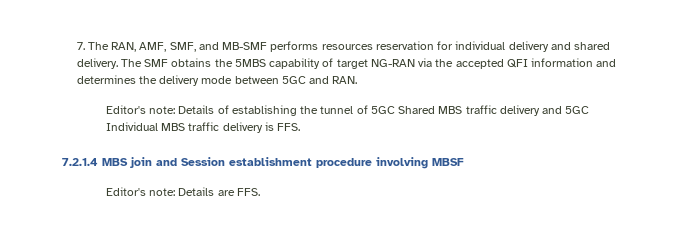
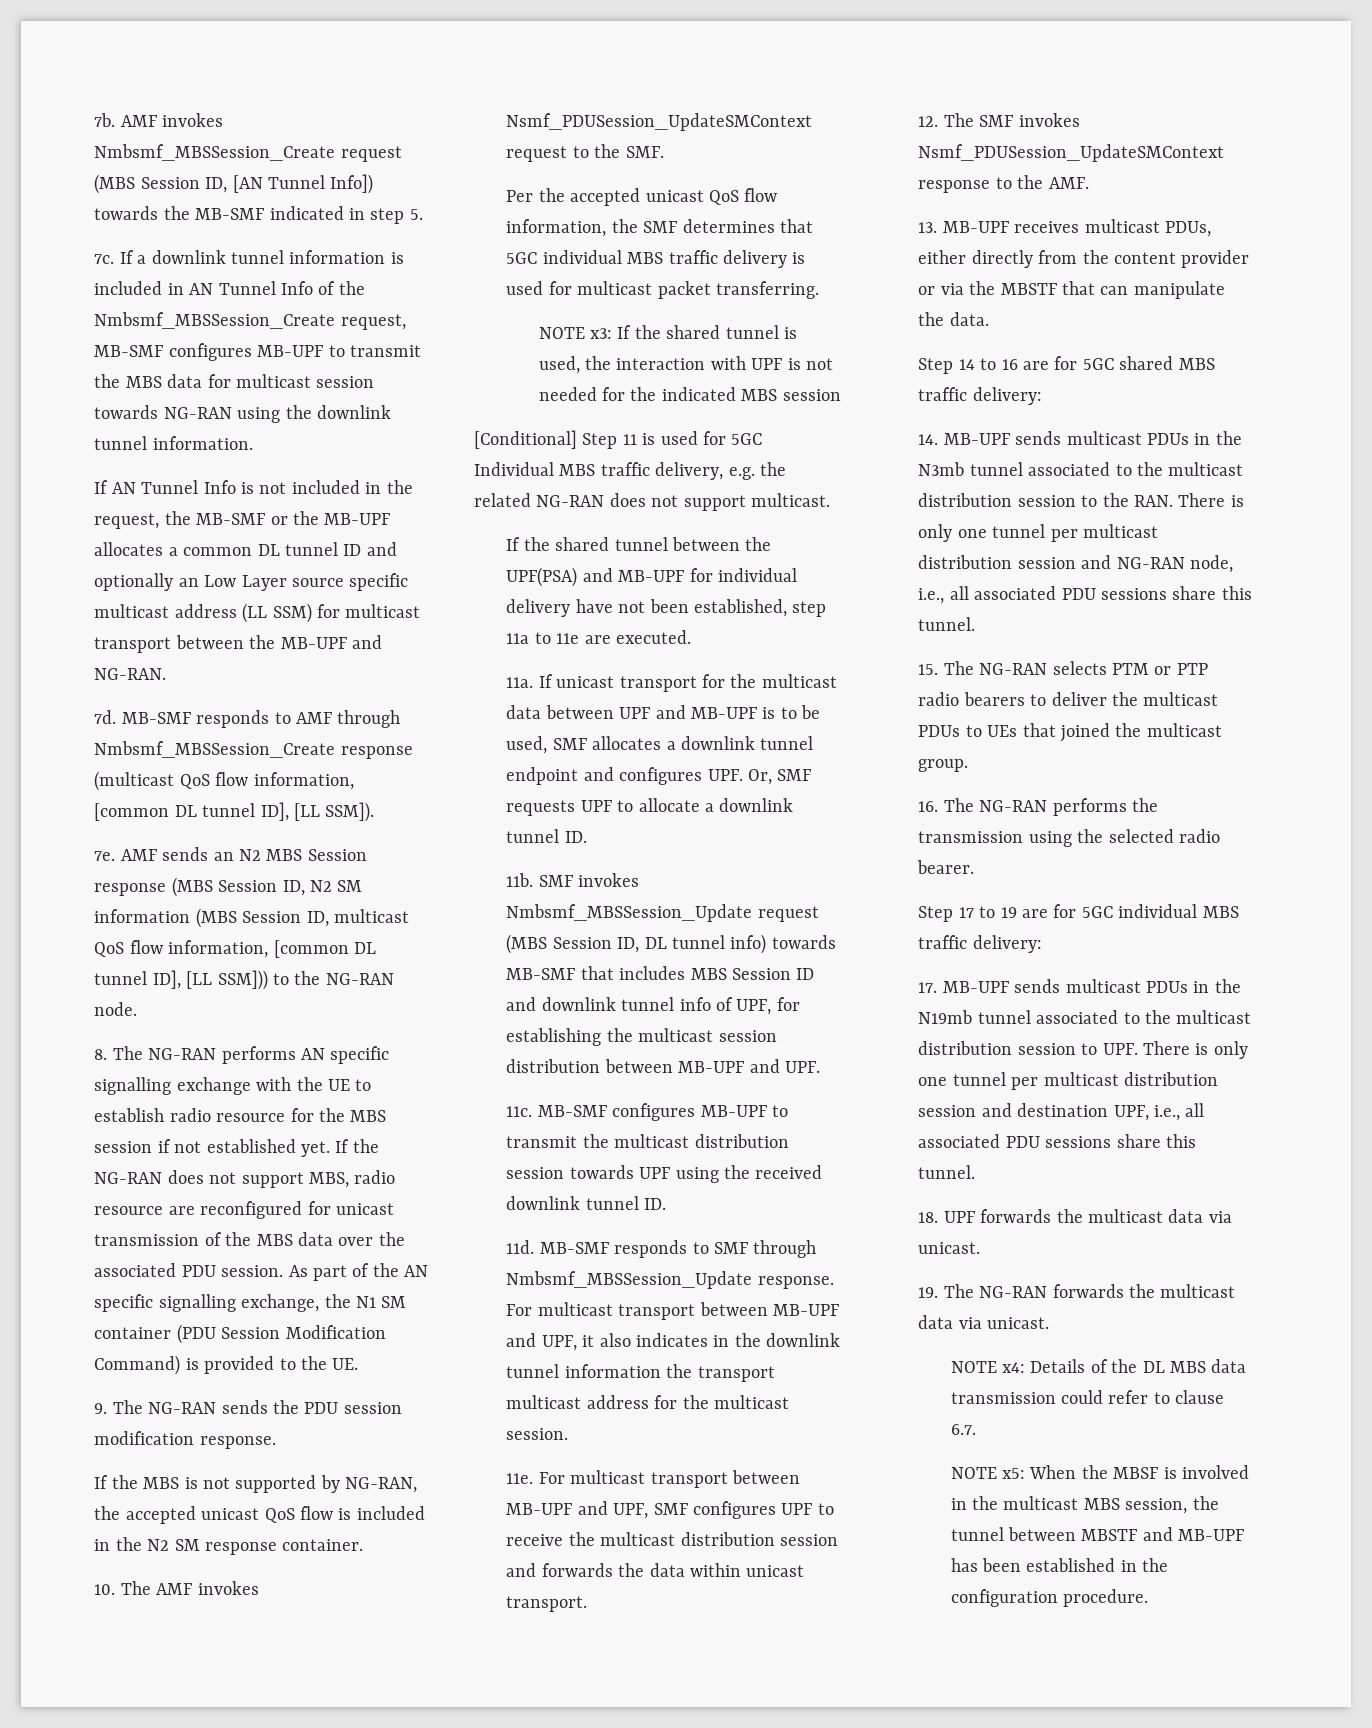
- 7. The RAN, AMF, SMF, and MB-SMF performs resources reservation for individual delivery and shared delivery. The SMF obtains the 5MBS capability of target NG-RAN via the accepted QFI information and determines the delivery mode between 5GC and RAN.
- Editor's note: Details of establishing the tunnel of 5GC Shared MBS traffic delivery and 5GC Individual MBS traffic delivery is FFS.
- 7.2.1.4 MBS join and Session establishment procedure involving MBSF
- Editor's note: Details are FFS.
+ 7b. AMF invokes Nmbsmf_MBSSession_Create request (MBS Session ID, [AN Tunnel Info]) towards the MB-SMF indicated in step 5.
+ 7c. If a downlink tunnel information is included in AN Tunnel Info of the Nmbsmf_MBSSession_Create request, MB-SMF configures MB-UPF to transmit the MBS data for multicast session towards NG-RAN using the downlink tunnel information.
+ If AN Tunnel Info is not included in the request, the MB-SMF or the MB-UPF allocates a common DL tunnel ID and optionally an Low Layer source specific multicast address (LL SSM) for multicast transport between the MB-UPF and NG-RAN.
+ 7d. MB-SMF responds to AMF through Nmbsmf_MBSSession_Create response (multicast QoS flow information, [common DL tunnel ID], [LL SSM]).
+ 7e. AMF sends an N2 MBS Session response (MBS Session ID, N2 SM information (MBS Session ID, multicast QoS flow information, [common DL tunnel ID], [LL SSM])) to the NG-RAN node.
+ 8. The NG-RAN performs AN specific signalling exchange with the UE to establish radio resource for the MBS session if not established yet. If the NG-RAN does not support MBS, radio resource are reconfigured for unicast transmission of the MBS data over the associated PDU session. As part of the AN specific signalling exchange, the N1 SM container (PDU Session Modification Command) is provided to the UE.
+ 9. The NG-RAN sends the PDU session modification response.
+ If the MBS is not supported by NG-RAN, the accepted unicast QoS flow is included in the N2 SM response container.
+ 10. The AMF invokes Nsmf_PDUSession_UpdateSMContext request to the SMF.
+ Per the accepted unicast QoS flow information, the SMF determines that 5GC individual MBS traffic delivery is used for multicast packet transferring.
+ NOTE x3: If the shared tunnel is used, the interaction with UPF is not needed for the indicated MBS session
+ [Conditional] Step 11 is used for 5GC Individual MBS traffic delivery, e.g. the related NG-RAN does not support multicast.
+ If the shared tunnel between the UPF(PSA) and MB-UPF for individual delivery have not been established, step 11a to 11e are executed.
+ 11a. If unicast transport for the multicast data between UPF and MB-UPF is to be used, SMF allocates a downlink tunnel endpoint and configures UPF. Or, SMF requests UPF to allocate a downlink tunnel ID.
+ 11b. SMF invokes Nmbsmf_MBSSession_Update request (MBS Session ID, DL tunnel info) towards MB-SMF that includes MBS Session ID and downlink tunnel info of UPF, for establishing the multicast session distribution between MB-UPF and UPF.
+ 11c. MB-SMF configures MB-UPF to transmit the multicast distribution session towards UPF using the received downlink tunnel ID.
+ 11d. MB-SMF responds to SMF through Nmbsmf_MBSSession_Update response. For multicast transport between MB-UPF and UPF, it also indicates in the downlink tunnel information the transport multicast address for the multicast session.
+ 11e. For multicast transport between MB-UPF and UPF, SMF configures UPF to receive the multicast distribution session and forwards the data within unicast transport.
+ 12. The SMF invokes Nsmf_PDUSession_UpdateSMContext response to the AMF.
+ 13. MB-UPF receives multicast PDUs, either directly from the content provider or via the MBSTF that can manipulate the data.
+ Step 14 to 16 are for 5GC shared MBS traffic delivery:
+ 14. MB-UPF sends multicast PDUs in the N3mb tunnel associated to the multicast distribution session to the RAN. There is only one tunnel per multicast distribution session and NG-RAN node, i.e., all associated PDU sessions share this tunnel.
+ 15. The NG-RAN selects PTM or PTP radio bearers to deliver the multicast PDUs to UEs that joined the multicast group.
+ 16. The NG-RAN performs the transmission using the selected radio bearer.
+ Step 17 to 19 are for 5GC individual MBS traffic delivery:
+ 17. MB-UPF sends multicast PDUs in the N19mb tunnel associated to the multicast distribution session to UPF. There is only one tunnel per multicast distribution session and destination UPF, i.e., all associated PDU sessions share this tunnel.
+ 18. UPF forwards the multicast data via unicast.
+ 19. The NG-RAN forwards the multicast data via unicast.
+ NOTE x4: Details of the DL MBS data transmission could refer to clause 6.7.
+ NOTE x5: When the MBSF is involved in the multicast MBS session, the tunnel between MBSTF and MB-UPF has been established in the configuration procedure.

